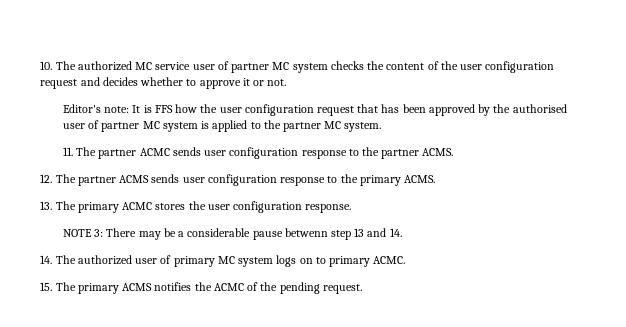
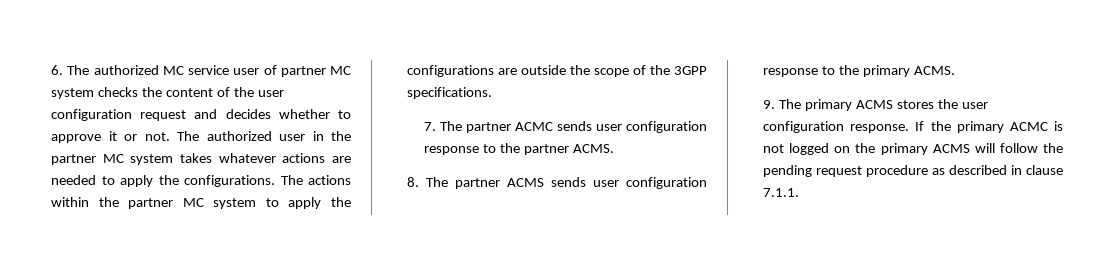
- 10. The authorized MC service user of partner MC system checks the content of the user configuration request and decides whether to approve it or not.
- Editor's note: It is FFS how the user configuration request that has been approved by the authorised user of partner MC system is applied to the partner MC system.
- 11. The partner ACMC sends user configuration response to the partner ACMS.
+ 6. The authorized MC service user of partner MC system checks the content of the user configuration request and decides whether to approve it or not. The authorized user in the partner MC system takes whatever actions are needed to apply the configurations. The actions within the partner MC system to apply the configurations are outside the scope of the 3GPP specifications.
+ 7. The partner ACMC sends user configuration response to the partner ACMS.
- 12. The partner ACMS sends user configuration response to the primary ACMS.
+ 8. The partner ACMS sends user configuration response to the primary ACMS.
- 13. The primary ACMC stores the user configuration response.
- NOTE 3: There may be a considerable pause betwenn step 13 and 14.
- 14. The authorized user of primary MC system logs on to primary ACMC.
- 15. The primary ACMS notifies the ACMC of the pending request.
+ 9. The primary ACMS stores the user configuration response. If the primary ACMC is not logged on the primary ACMS will follow the pending request procedure as described in clause 7.1.1.

